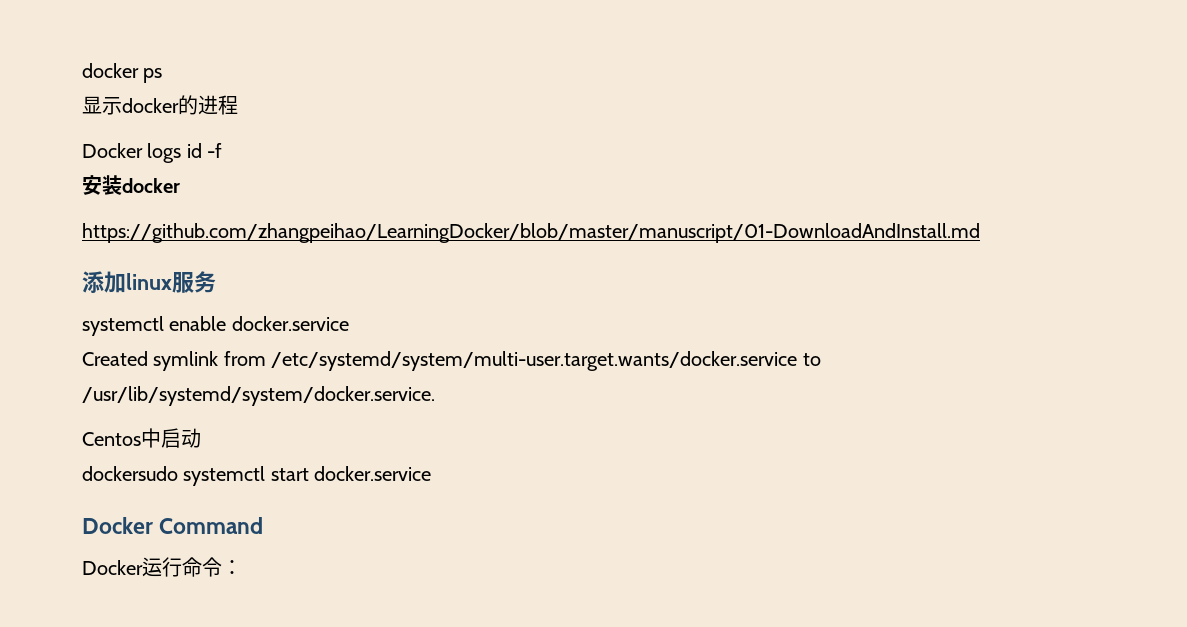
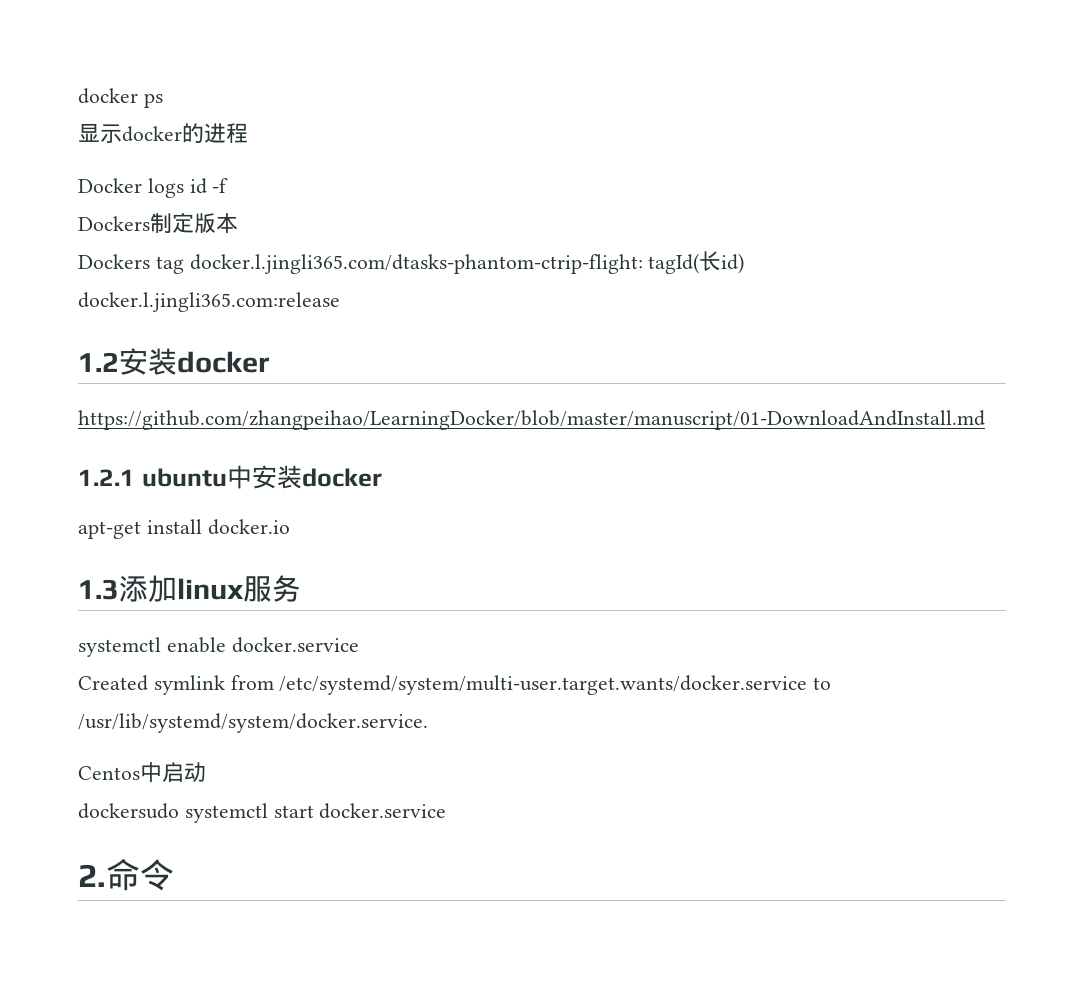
- 安装docker
+ Dockers制定版本
+ Dockers tag docker.l.jingli365.com/dtasks-phantom-ctrip-flight: tagId(长id) docker.l.jingli365.com:release
+ 1.2安装docker
  https://github.com/zhangpeihao/LearningDocker/blob/master/manuscript/01-DownloadAndInstall.md
- 添加linux服务
+ 1.2.1 ubuntu中安装docker
+ apt-get install docker.io
+ 1.3添加linux服务
- Docker Command
- Docker运行命令：
+ 2.命令

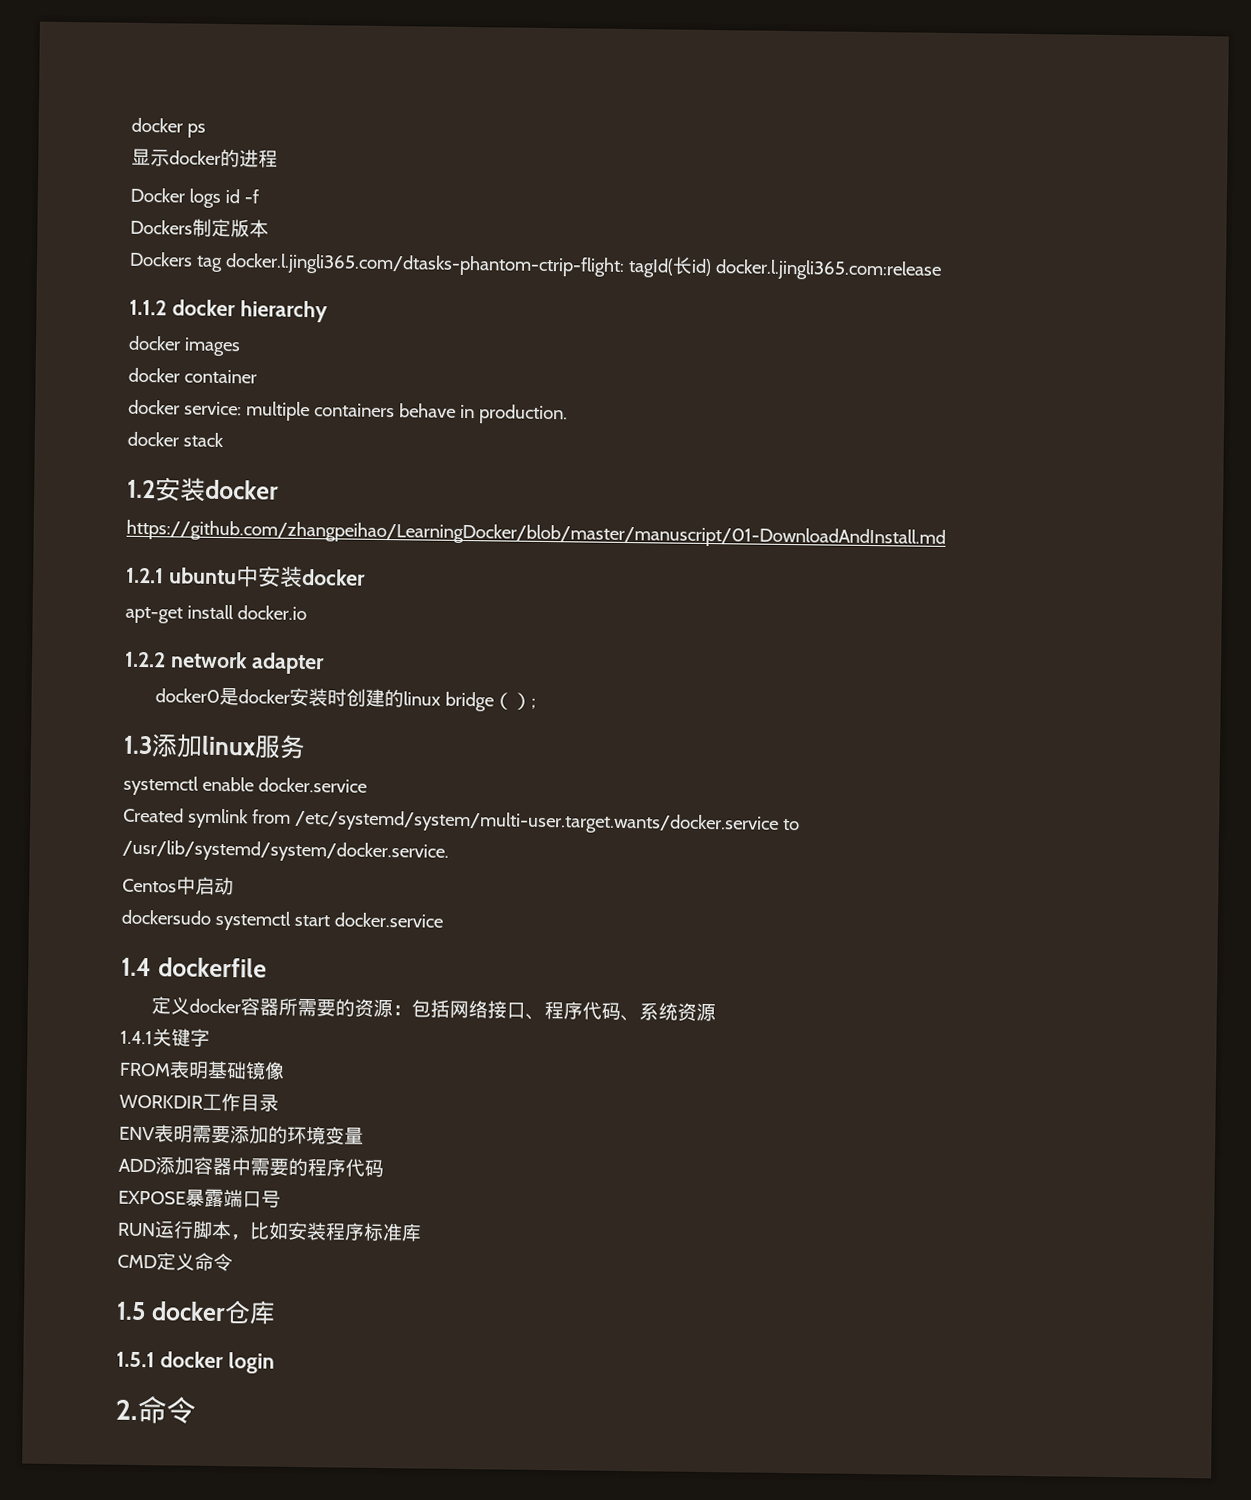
+ 1.1.2 docker hierarchy
+ docker images
+ docker container
+ docker service: multiple containers behave in production.
+ docker stack
+ 1.2.2 network adapter
+ docker0是docker安装时创建的linux bridge（）;
+ 1.4 dockerfile
+ 定义docker容器所需要的资源：包括网络接口、程序代码、系统资源
+ 1.4.1关键字
+ FROM表明基础镜像
+ WORKDIR工作目录
+ ENV表明需要添加的环境变量
+ ADD添加容器中需要的程序代码
+ EXPOSE暴露端口号
+ RUN运行脚本，比如安装程序标准库
+ CMD定义命令
+ 1.5 docker仓库
+ 1.5.1 docker login

